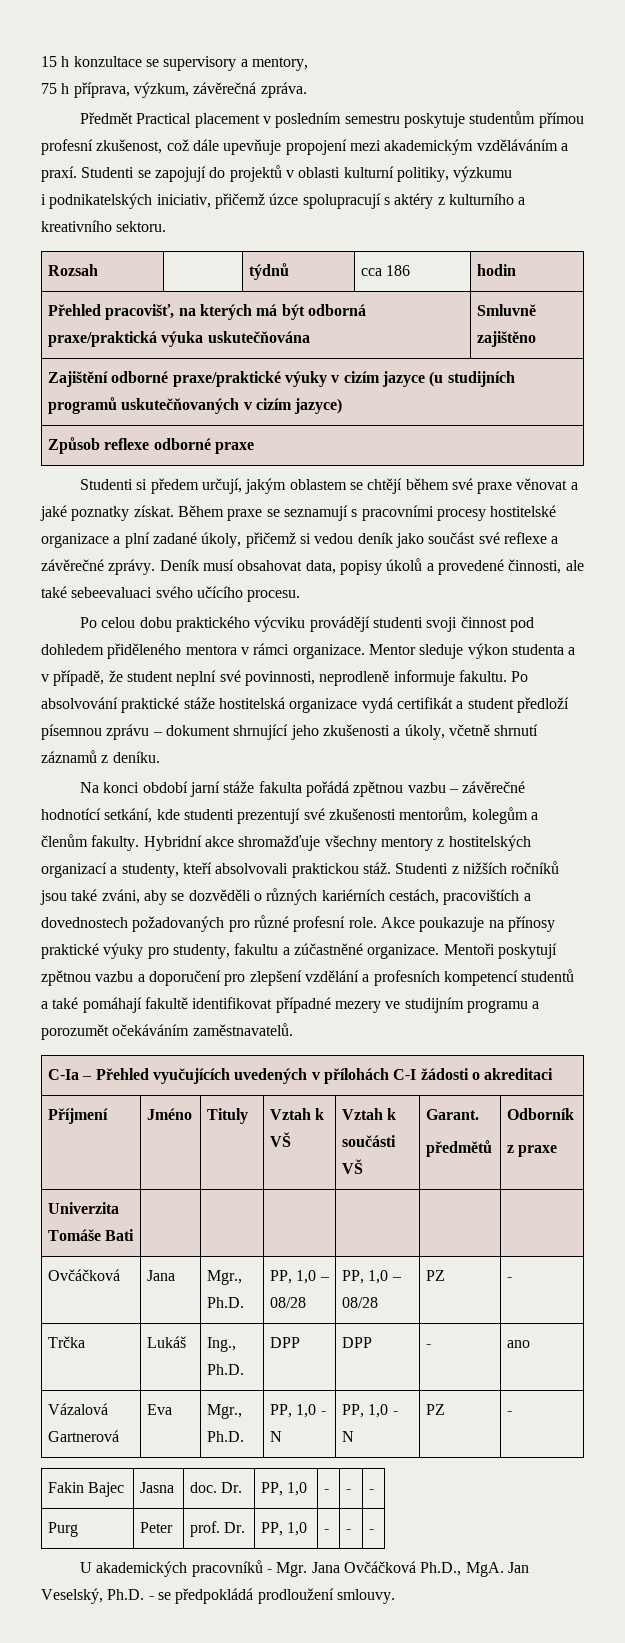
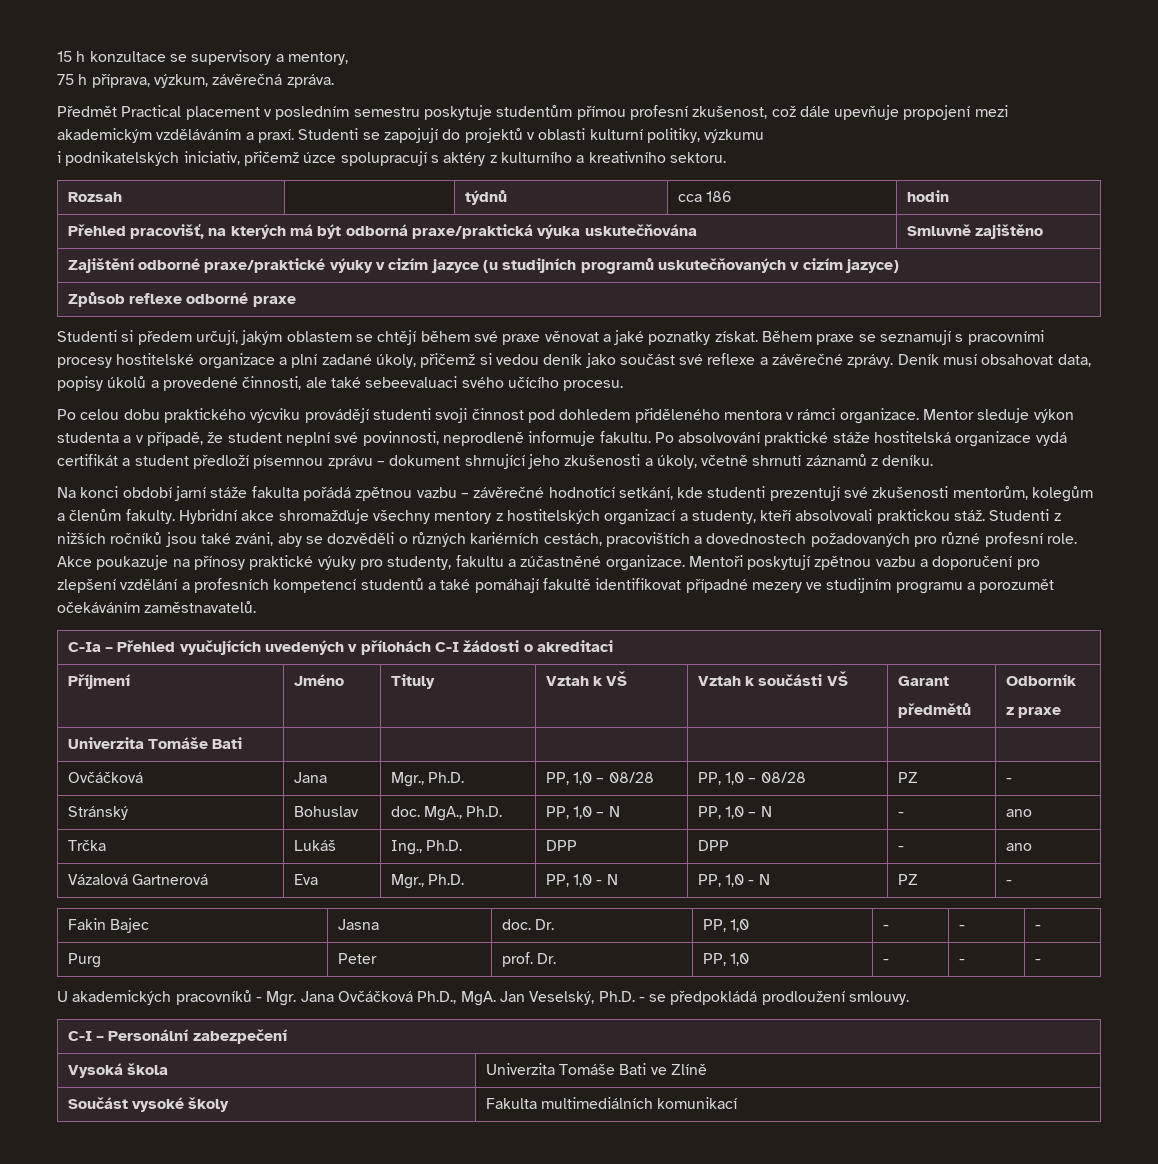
- Příjmení | Jméno | Tituly | Vztah k VŠ | Vztah k součásti VŠ | Garant.
+ Příjmení | Jméno | Tituly | Vztah k VŠ | Vztah k součásti VŠ | Garant
+ Stránský | Bohuslav | doc. MgA., Ph.D. | PP, 1,0 – N | PP, 1,0 – N | - | ano
+ C-I – Personální zabezpečení
+ Vysoká škola | Univerzita Tomáše Bati ve Zlíně
+ Součást vysoké školy | Fakulta multimediálních komunikací

